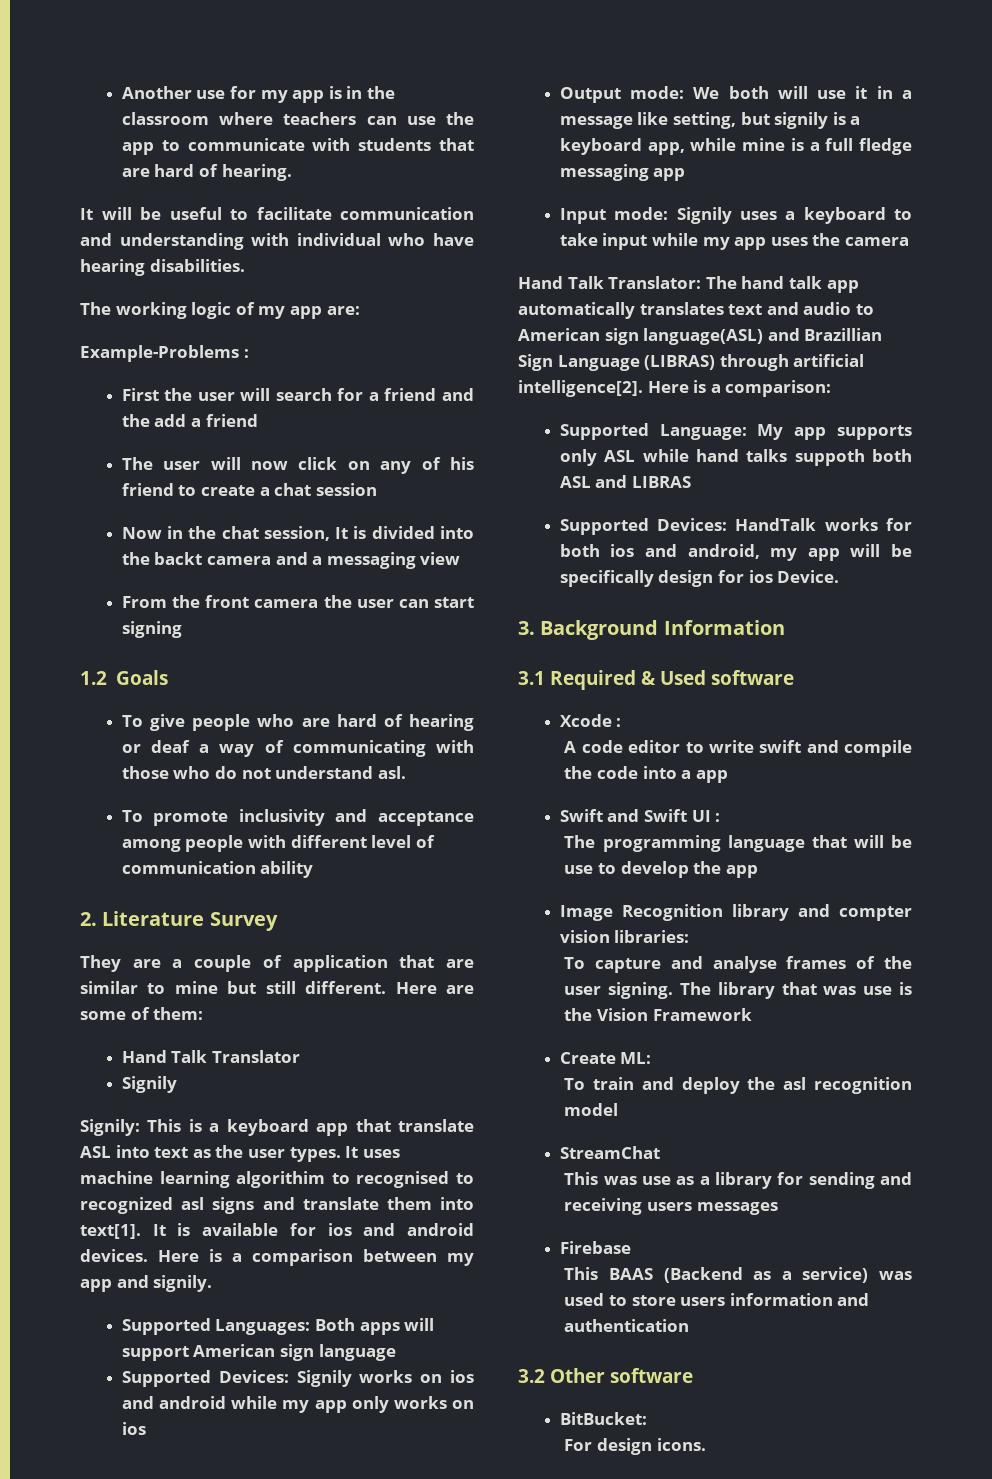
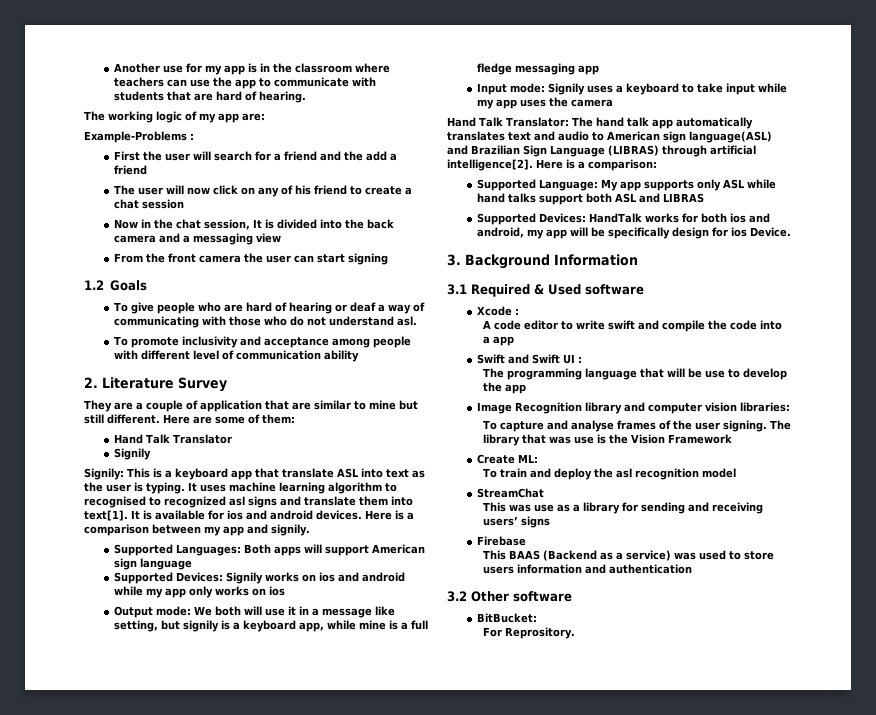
- It will be useful to facilitate communication and understanding with individual who have hearing disabilities.
- Now in the chat session, It is divided into the backt camera and a messaging view
+ Now in the chat session, It is divided into the back camera and a messaging view
- Signily: This is a keyboard app that translate ASL into text as the user types.
+ Signily: This is a keyboard app that translate ASL into text as the user is typing.
- It uses machine learning algorithim to recognised to recognized asl signs and translate them into text[1].
+ It uses machine learning algorithm to recognised to recognized asl signs and translate them into text[1].
- Hand Talk Translator: The hand talk app automatically translates text and audio to American sign language(ASL) and Brazillian Sign Language (LIBRAS) through artificial intelligence[2].
+ Hand Talk Translator: The hand talk app automatically translates text and audio to American sign language(ASL) and Brazilian Sign Language (LIBRAS) through artificial intelligence[2].
- Supported Language: My app supports only ASL while hand talks suppoth both ASL and LIBRAS
+ Supported Language: My app supports only ASL while hand talks support both ASL and LIBRAS
- Image Recognition library and compter vision libraries:
+ Image Recognition library and computer vision libraries:
- This was use as a library for sending and receiving users messages
+ This was use as a library for sending and receiving users’ signs
- For design icons.
+ For Reprository.

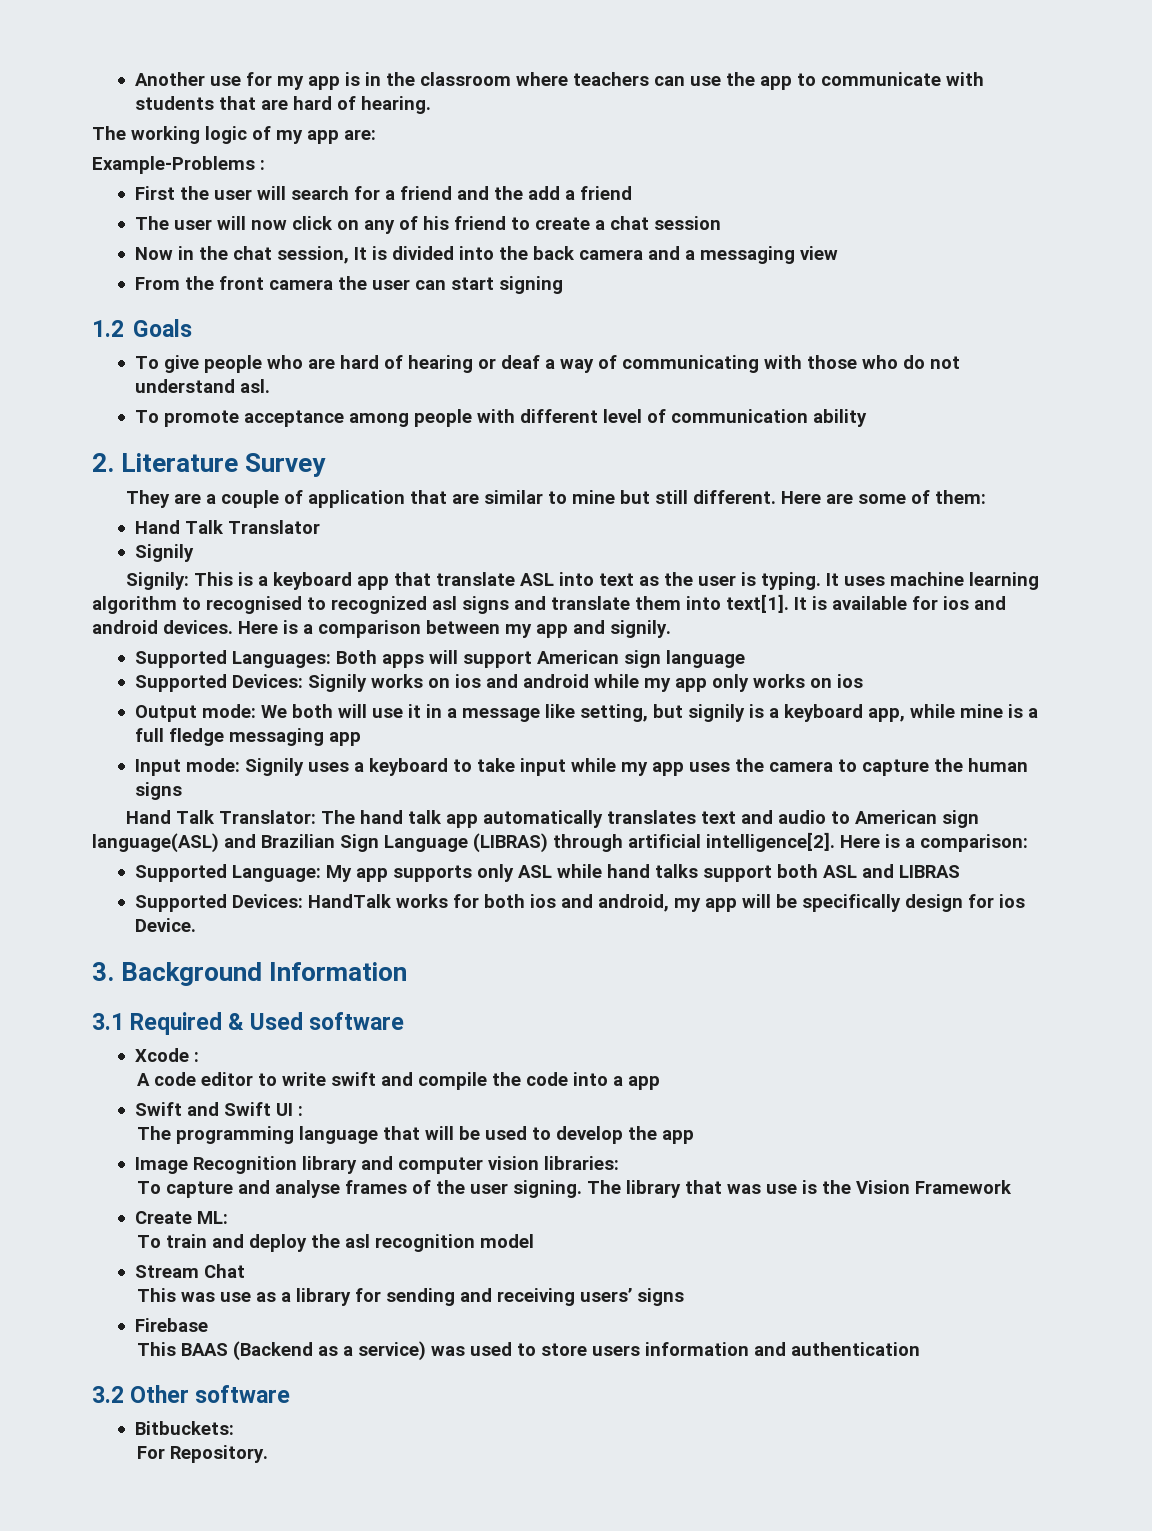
- To promote inclusivity and acceptance among people with different level of communication ability
+ To promote acceptance among people with different level of communication ability
- Input mode: Signily uses a keyboard to take input while my app uses the camera
+ Input mode: Signily uses a keyboard to take input while my app uses the camera to capture the human signs
- The programming language that will be use to develop the app
+ The programming language that will be used to develop the app
- StreamChat
+ Stream Chat
- BitBucket:
+ Bitbuckets:
- For Reprository.
+ For Repository.

